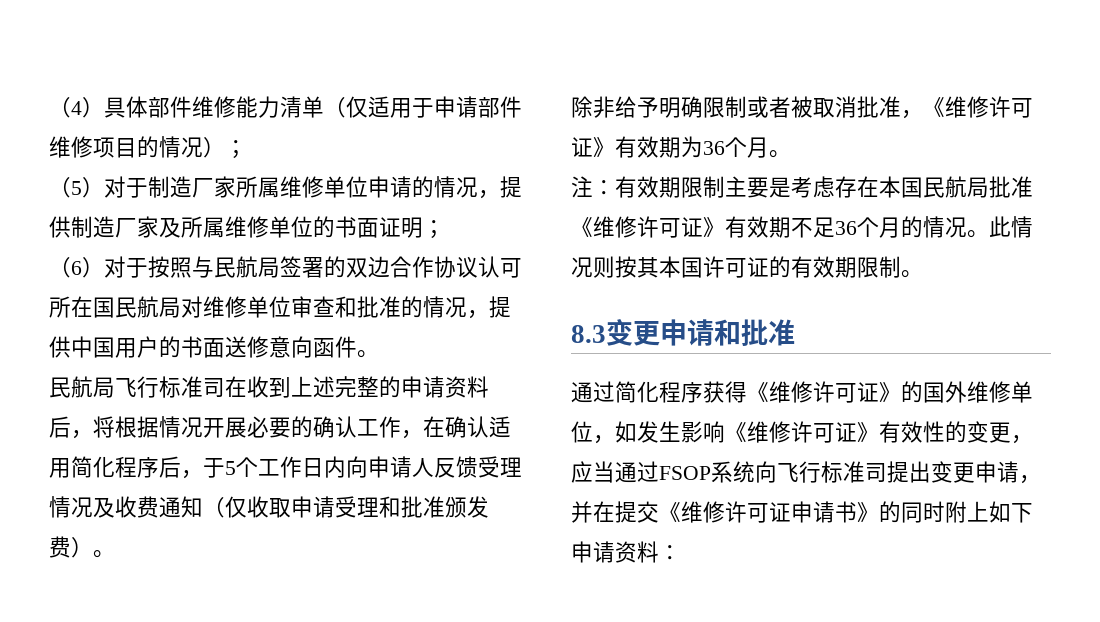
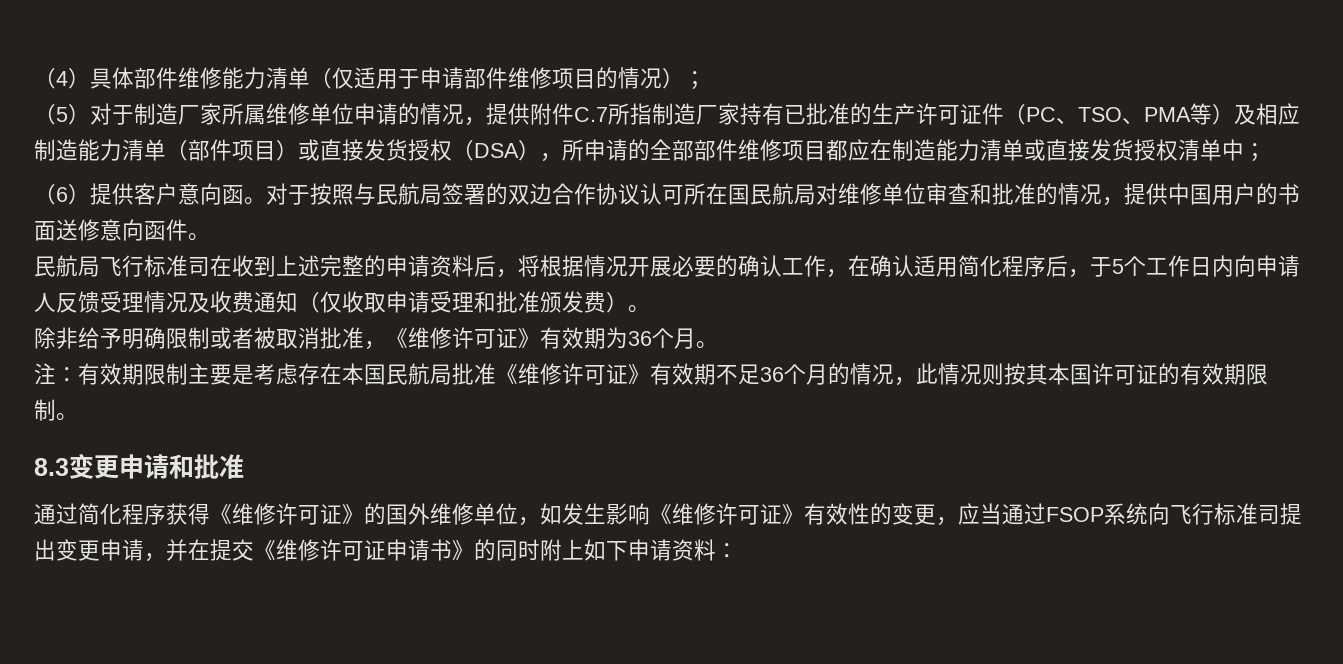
- （5）对于制造厂家所属维修单位申请的情况，提供制造厂家及所属维修单位的书面证明；
+ （5）对于制造厂家所属维修单位申请的情况，提供附件C.7所指制造厂家持有已批准的生产许可证件（PC、TSO、PMA等）及相应制造能力清单（部件项目）或直接发货授权（DSA），所申请的全部部件维修项目都应在制造能力清单或直接发货授权清单中；
- （6）对于按照与民航局签署的双边合作协议认可所在国民航局对维修单位审查和批准的情况，提供中国用户的书面送修意向函件。
+ （6）提供客户意向函。对于按照与民航局签署的双边合作协议认可所在国民航局对维修单位审查和批准的情况，提供中国用户的书面送修意向函件。
- 注：有效期限制主要是考虑存在本国民航局批准《维修许可证》有效期不足36个月的情况。此情况则按其本国许可证的有效期限制。
+ 注：有效期限制主要是考虑存在本国民航局批准《维修许可证》有效期不足36个月的情况，此情况则按其本国许可证的有效期限制。

